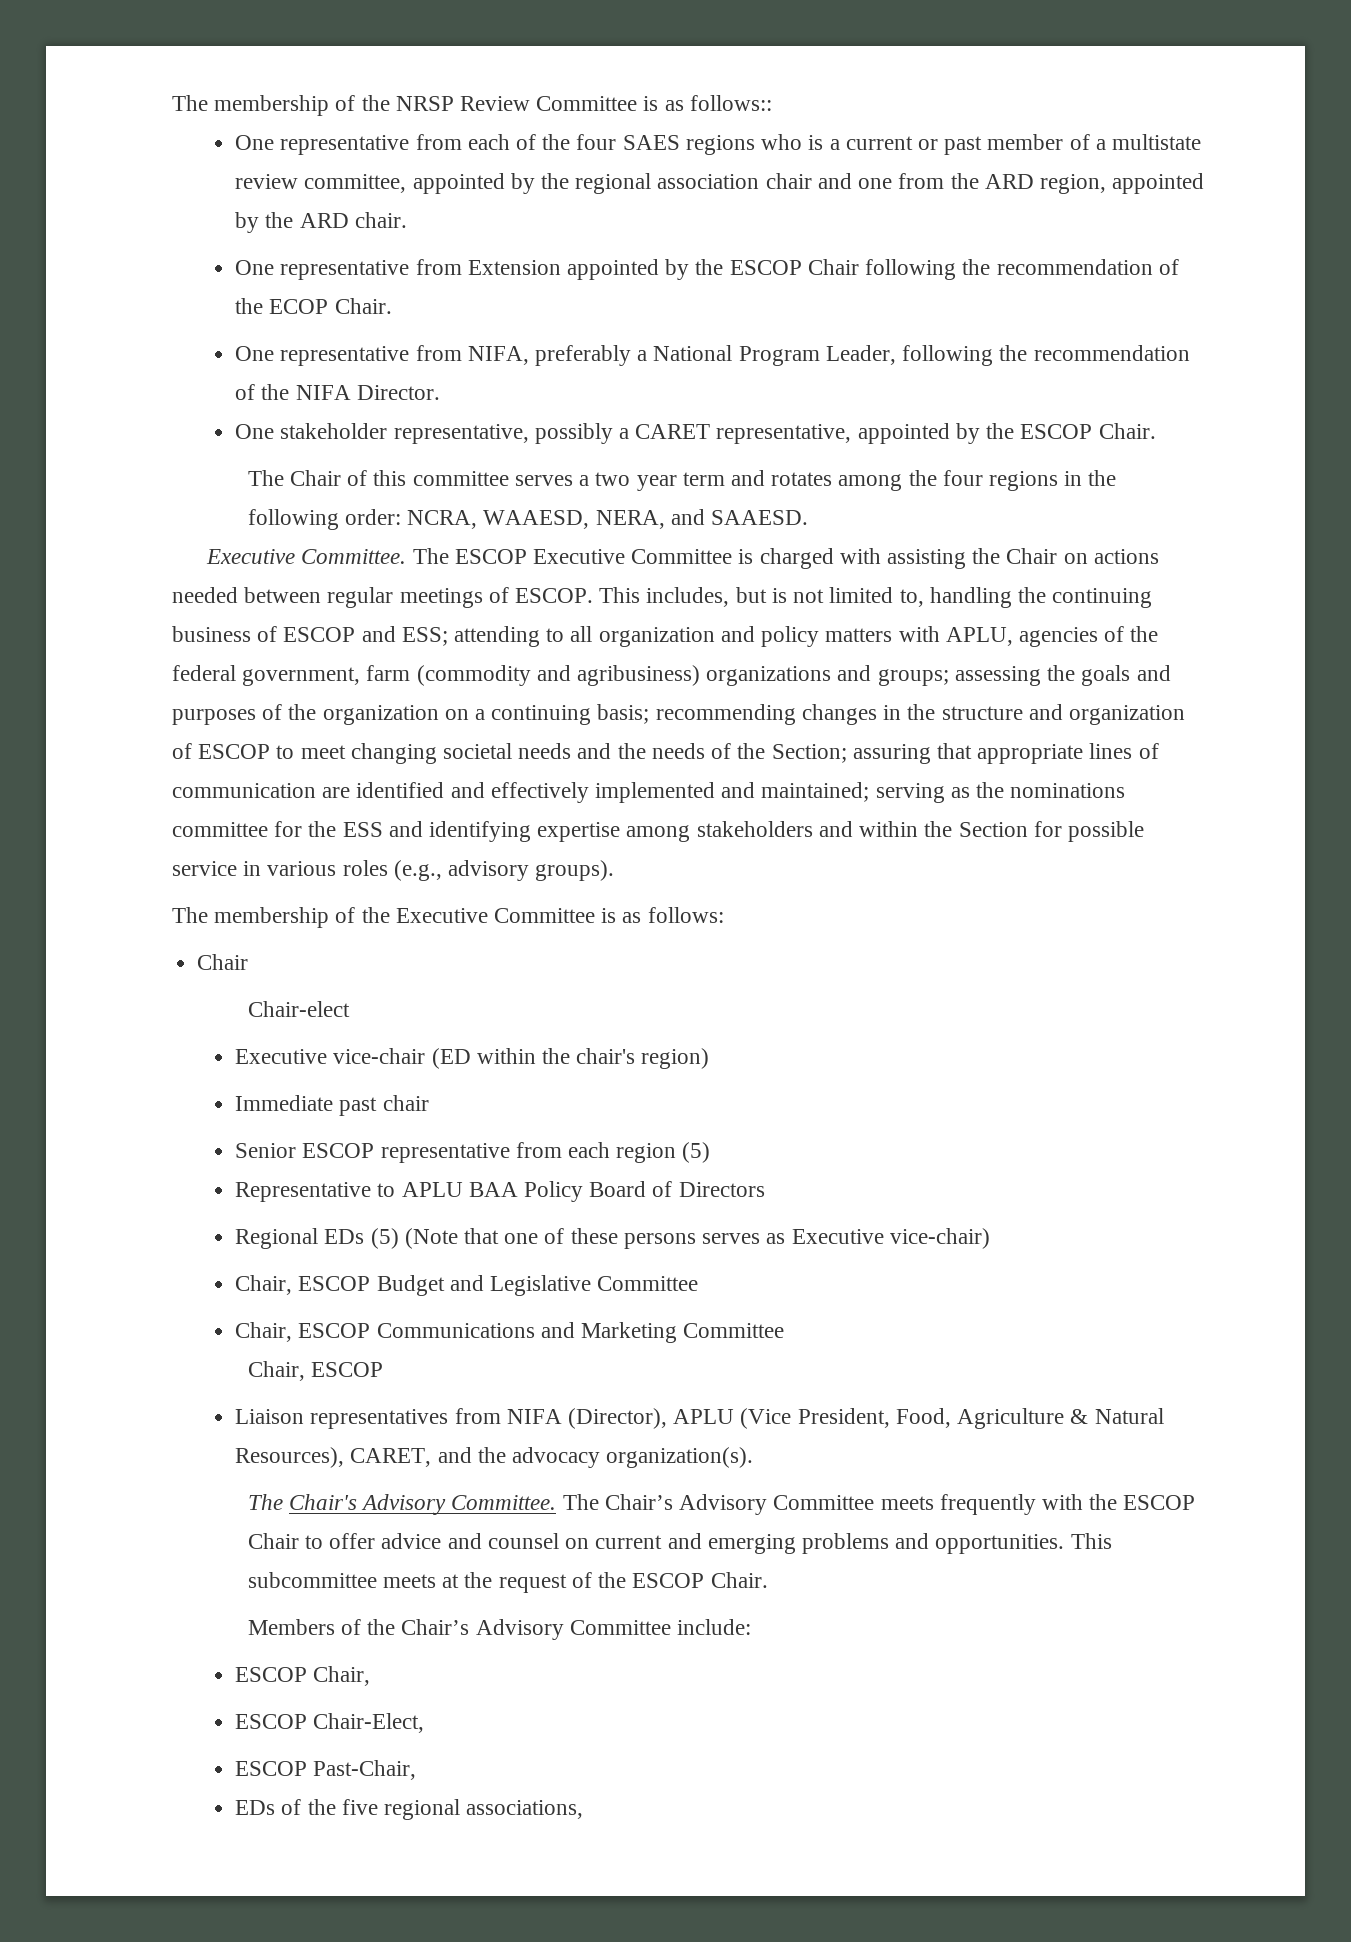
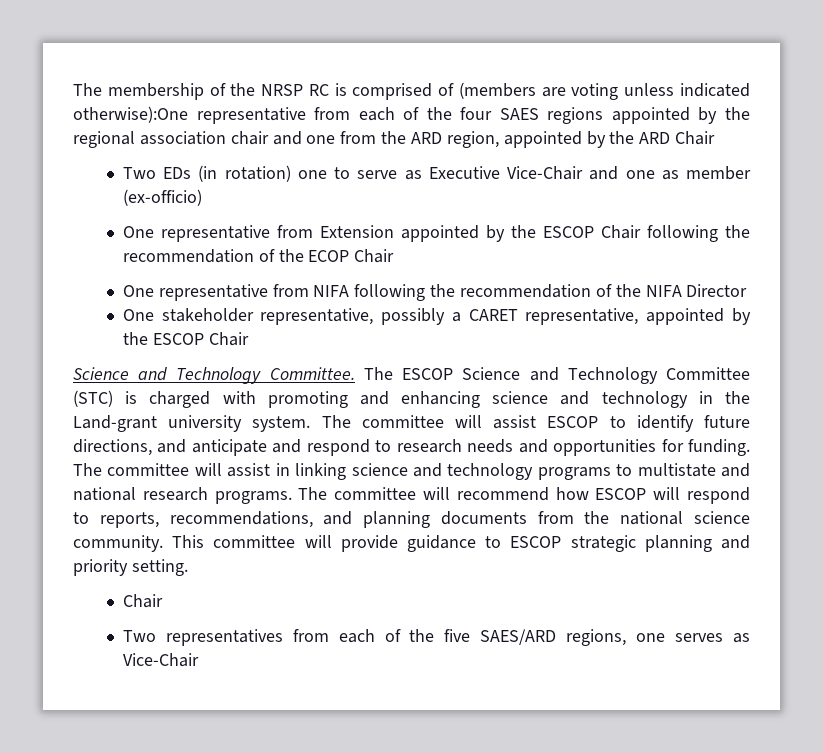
- The membership of the NRSP Review Committee is as follows::
- One representative from each of the four SAES regions who is a current or past member of a multistate review committee, appointed by the regional association chair and one from the ARD region, appointed by the ARD chair.
+ The membership of the NRSP RC is comprised of (members are voting unless indicated otherwise):One representative from each of the four SAES regions appointed by the regional association chair and one from the ARD region, appointed by the ARD Chair
+ Two EDs (in rotation) one to serve as Executive Vice-Chair and one as member (ex-officio)
- One representative from Extension appointed by the ESCOP Chair following the recommendation of the ECOP Chair.
- One representative from NIFA, preferably a National Program Leader, following the recommendation of the NIFA Director.
+ One representative from Extension appointed by the ESCOP Chair following the recommendation of the ECOP Chair
+ One representative from NIFA following the recommendation of the NIFA Director
- One stakeholder representative, possibly a CARET representative, appointed by the ESCOP Chair.
- The Chair of this committee serves a two year term and rotates among the four regions in the following order: NCRA, WAAESD, NERA, and SAAESD.
- Executive Committee. The ESCOP Executive Committee is charged with assisting the Chair on actions needed between regular meetings of ESCOP. This includes, but is not limited to, handling the continuing business of ESCOP and ESS; attending to all organization and policy matters with APLU, agencies of the federal government, farm (commodity and agribusiness) organizations and groups; assessing the goals and purposes of the organization on a continuing basis; recommending changes in the structure and organization of ESCOP to meet changing societal needs and the needs of the Section; assuring that appropriate lines of communication are identified and effectively implemented and maintained; serving as the nominations committee for the ESS and identifying expertise among stakeholders and within the Section for possible service in various roles (e.g., advisory groups).
- The membership of the Executive Committee is as follows:
+ One stakeholder representative, possibly a CARET representative, appointed by the ESCOP Chair
+ Science and Technology Committee. The ESCOP Science and Technology Committee (STC) is charged with promoting and enhancing science and technology in the Land-grant university system. The committee will assist ESCOP to identify future directions, and anticipate and respond to research needs and opportunities for funding. The committee will assist in linking science and technology programs to multistate and national research programs. The committee will recommend how ESCOP will respond to reports, recommendations, and planning documents from the national science community. This committee will provide guidance to ESCOP strategic planning and priority setting.
  Chair
- Chair-elect
- Executive vice-chair (ED within the chair's region)
- Immediate past chair
- Senior ESCOP representative from each region (5)
- Representative to APLU BAA Policy Board of Directors
- Regional EDs (5) (Note that one of these persons serves as Executive vice-chair)
- Chair, ESCOP Budget and Legislative Committee
- Chair, ESCOP Communications and Marketing Committee
- Chair, ESCOP
- Liaison representatives from NIFA (Director), APLU (Vice President, Food, Agriculture & Natural Resources), CARET, and the advocacy organization(s).
- The Chair's Advisory Committee. The Chair’s Advisory Committee meets frequently with the ESCOP Chair to offer advice and counsel on current and emerging problems and opportunities. This subcommittee meets at the request of the ESCOP Chair.
- Members of the Chair’s Advisory Committee include:
- ESCOP Chair,
- ESCOP Chair-Elect,
- ESCOP Past-Chair,
- EDs of the five regional associations,
+ Two representatives from each of the five SAES/ARD regions, one serves as Vice-Chair

